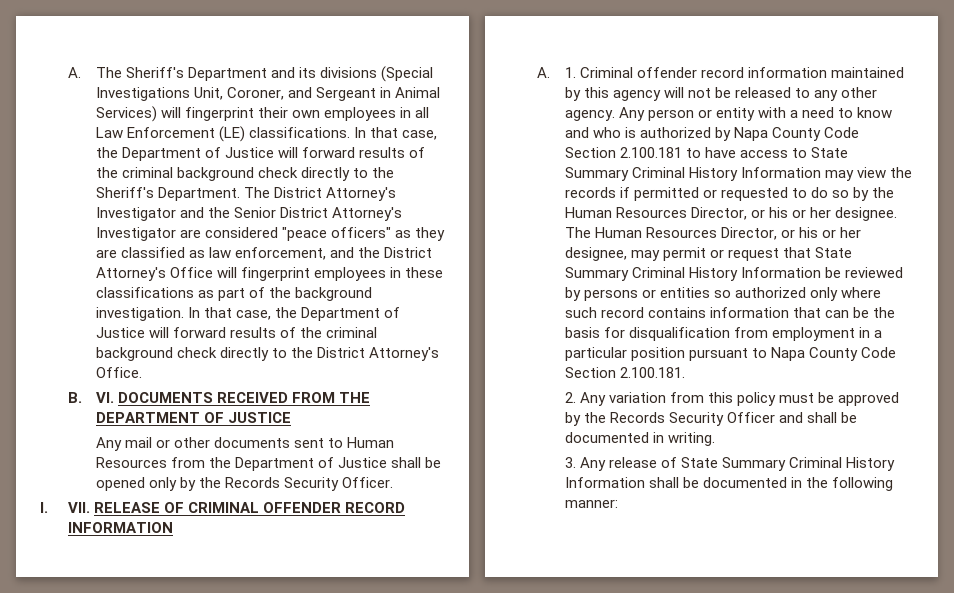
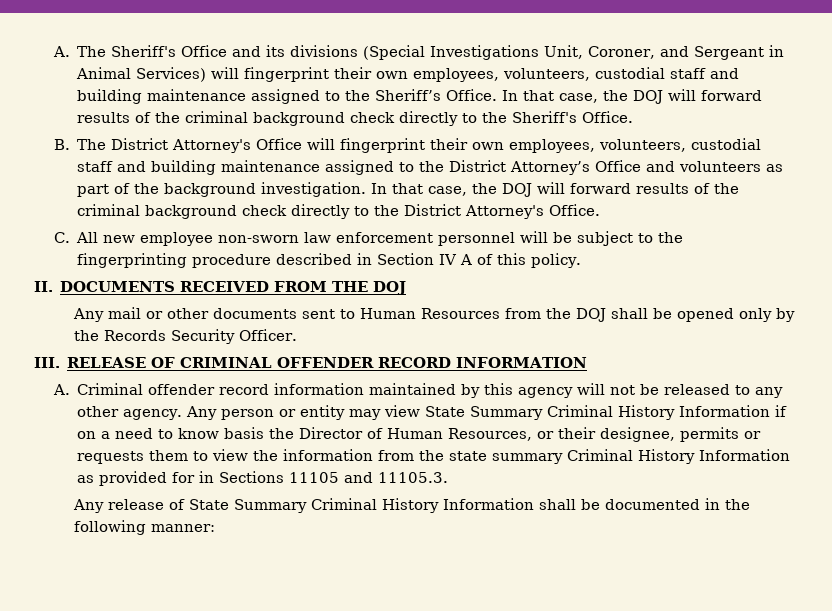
- A. The Sheriff's Department and its divisions (Special Investigations Unit, Coroner, and Sergeant in Animal Services) will fingerprint their own employees in all Law Enforcement (LE) classifications. In that case, the Department of Justice will forward results of the criminal background check directly to the Sheriff's Department. The District Attorney's Investigator and the Senior District Attorney's Investigator are considered "peace officers" as they are classified as law enforcement, and the District Attorney's Office will fingerprint employees in these classifications as part of the background investigation.
+ A. The Sheriff's Office and its divisions (Special Investigations Unit, Coroner, and Sergeant in Animal Services) will fingerprint their own employees, volunteers, custodial staff and building maintenance assigned to the Sheriff’s Office. In that case, the DOJ will forward results of the criminal background check directly to the Sheriff's Office.
+ B. The District Attorney's Office will fingerprint their own employees, volunteers, custodial staff and building maintenance assigned to the District Attorney’s Office and volunteers as part of the background investigation.
- In that case, the Department of Justice will forward results of the criminal background check directly to the District Attorney's Office.
+ In that case, the DOJ will forward results of the criminal background check directly to the District Attorney's Office.
- B. VI. DOCUMENTS RECEIVED FROM THE DEPARTMENT OF JUSTICE
+ C. All new employee non-sworn law enforcement personnel will be subject to the fingerprinting procedure described in Section IV A of this policy.
+ II. DOCUMENTS RECEIVED FROM THE DOJ
- Any mail or other documents sent to Human Resources from the Department of Justice shall be opened only by the Records Security Officer.
+ Any mail or other documents sent to Human Resources from the DOJ shall be opened only by the Records Security Officer.
- I. VII. RELEASE OF CRIMINAL OFFENDER RECORD INFORMATION
+ III. RELEASE OF CRIMINAL OFFENDER RECORD INFORMATION
- A. 1. Criminal offender record information maintained by this agency will not be released to any other agency.
+ A. Criminal offender record information maintained by this agency will not be released to any other agency.
- Any person or entity with a need to know and who is authorized by Napa County Code Section 2.100.181 to have access to State Summary Criminal History Information may view the records if permitted or requested to do so by the Human Resources Director, or his or her designee. The Human Resources Director, or his or her designee, may permit or request that State Summary Criminal History Information be reviewed by persons or entities so authorized only where such record contains information that can be the basis for disqualification from employment in a particular position pursuant to Napa County Code Section 2.100.181.
- 2. Any variation from this policy must be approved by the Records Security Officer and shall be documented in writing.
- 3. Any release of State Summary Criminal History Information shall be documented in the following manner:
+ Any person or entity may view State Summary Criminal History Information if on a need to know basis the Director of Human Resources, or their designee, permits or requests them to view the information from the state summary Criminal History Information as provided for in Sections 11105 and 11105.3.
+ Any release of State Summary Criminal History Information shall be documented in the following manner:

